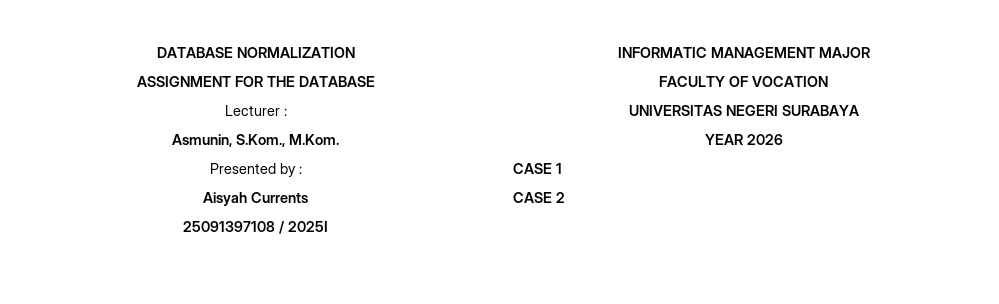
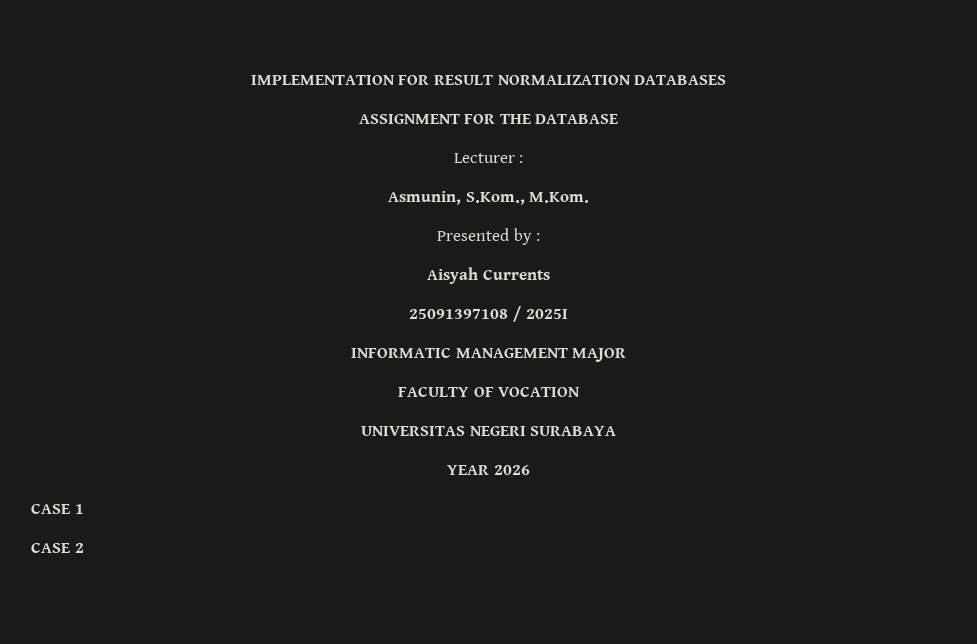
- DATABASE NORMALIZATION
+ IMPLEMENTATION FOR RESULT NORMALIZATION DATABASES

